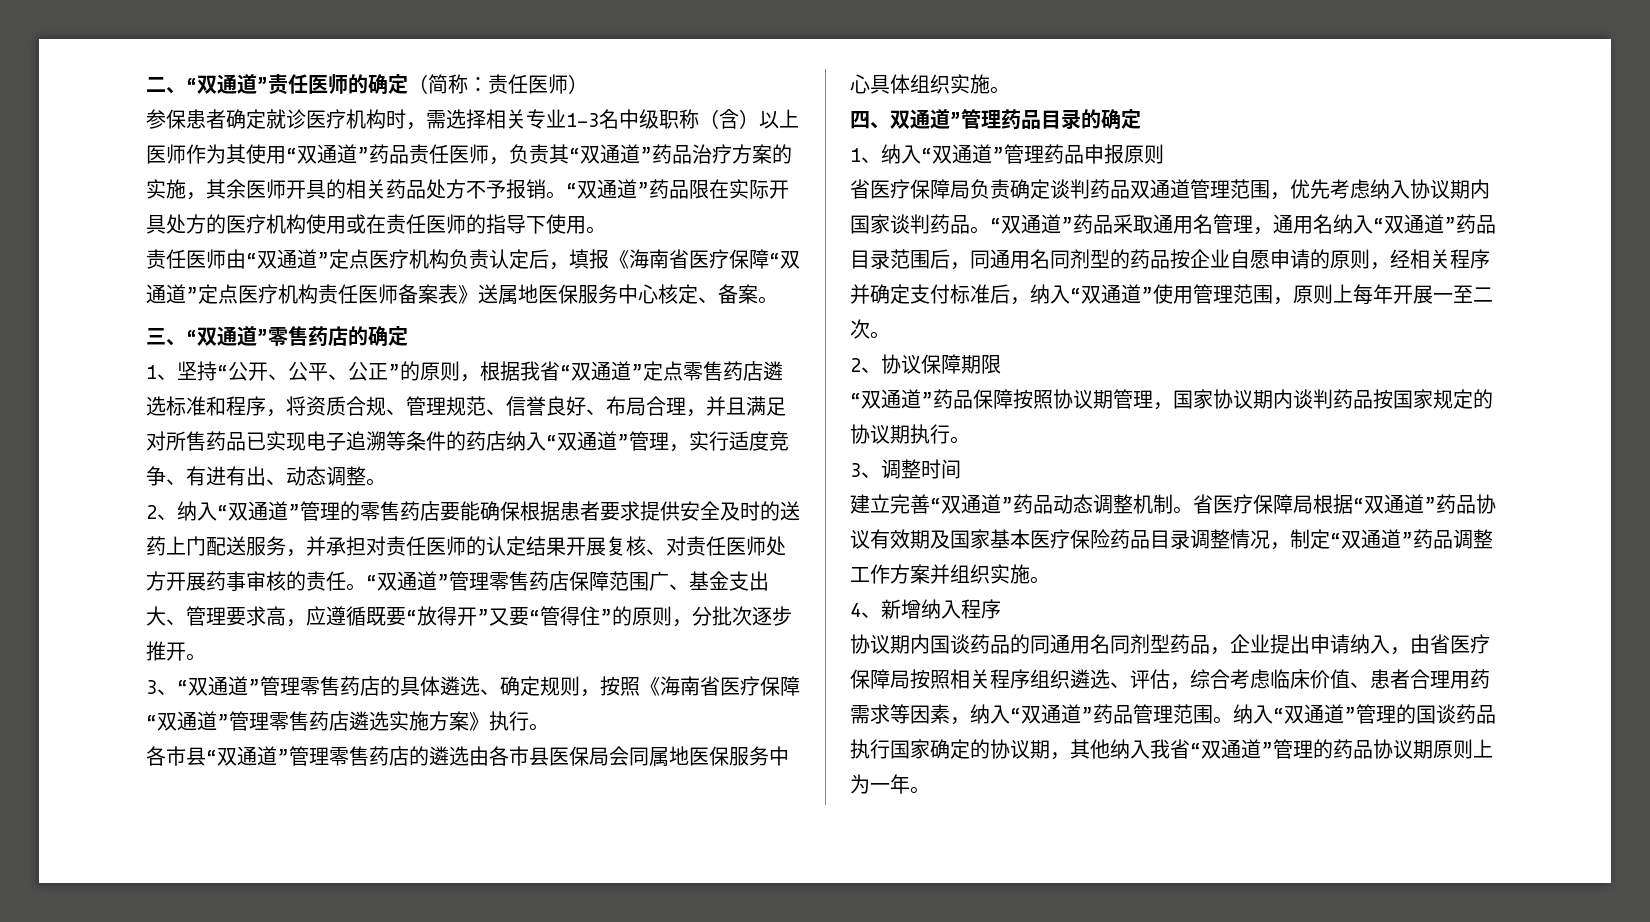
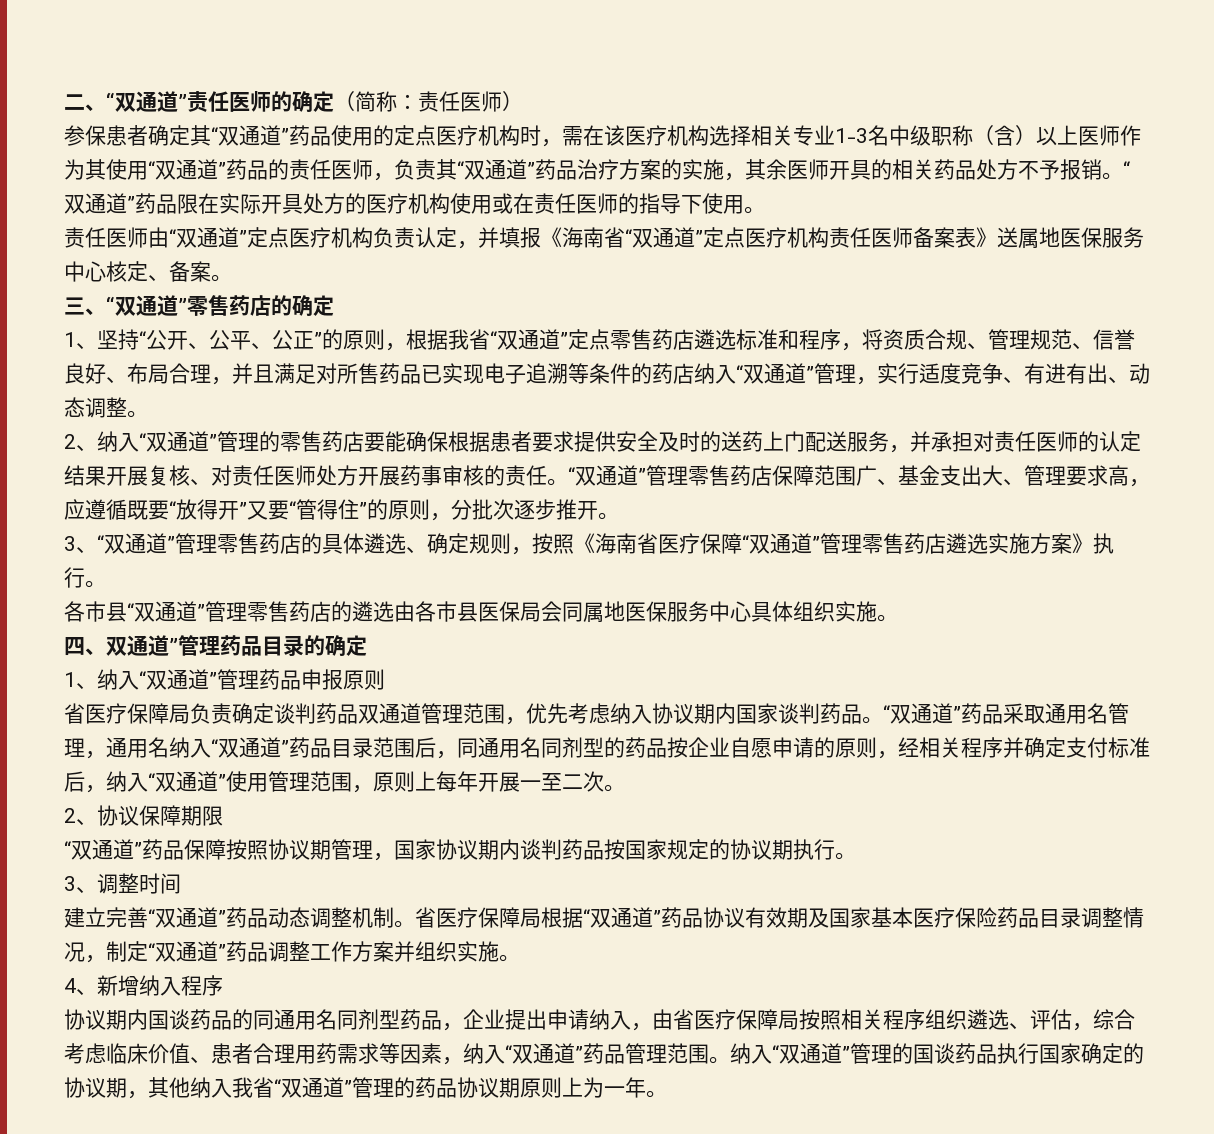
- 参保患者确定就诊医疗机构时，需选择相关专业1-3名中级职称（含）以上医师作为其使用“双通道”药品责任医师，负责其“双通道”药品治疗方案的实施，其余医师开具的相关药品处方不予报销。
+ 参保患者确定其“双通道”药品使用的定点医疗机构时，需在该医疗机构选择相关专业1-3名中级职称（含）以上医师作为其使用“双通道”药品的责任医师，负责其“双通道”药品治疗方案的实施，其余医师开具的相关药品处方不予报销。
- 责任医师由“双通道”定点医疗机构负责认定后，填报《海南省医疗保障“双通道”定点医疗机构责任医师备案表》送属地医保服务中心核定、备案。
+ 责任医师由“双通道”定点医疗机构负责认定，并填报《海南省“双通道”定点医疗机构责任医师备案表》送属地医保服务中心核定、备案。

